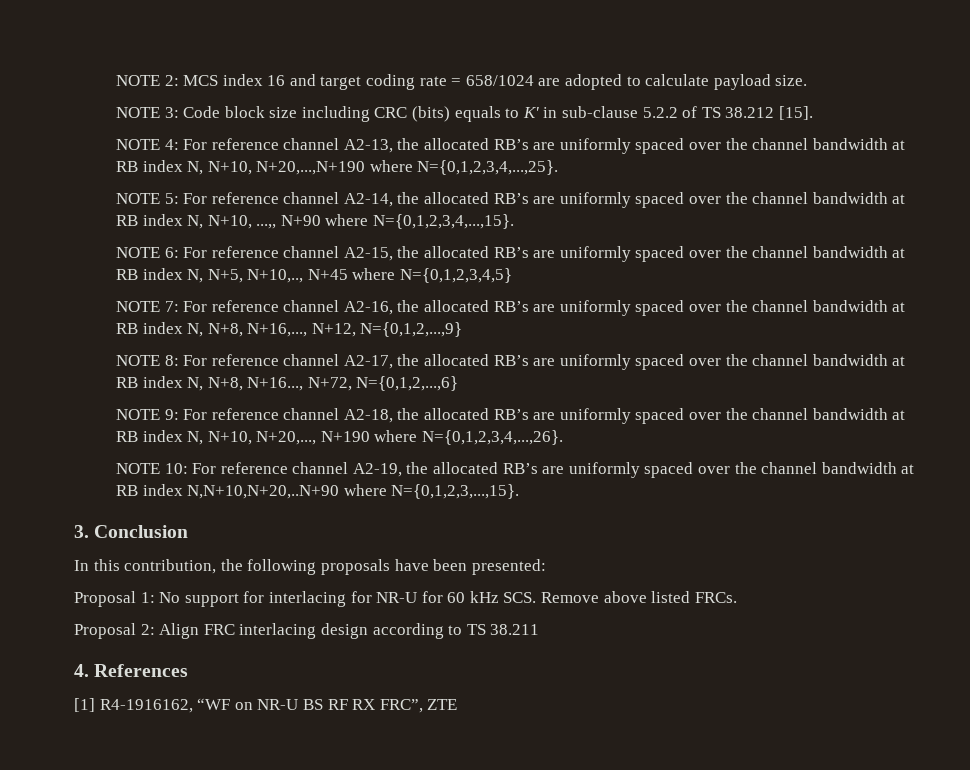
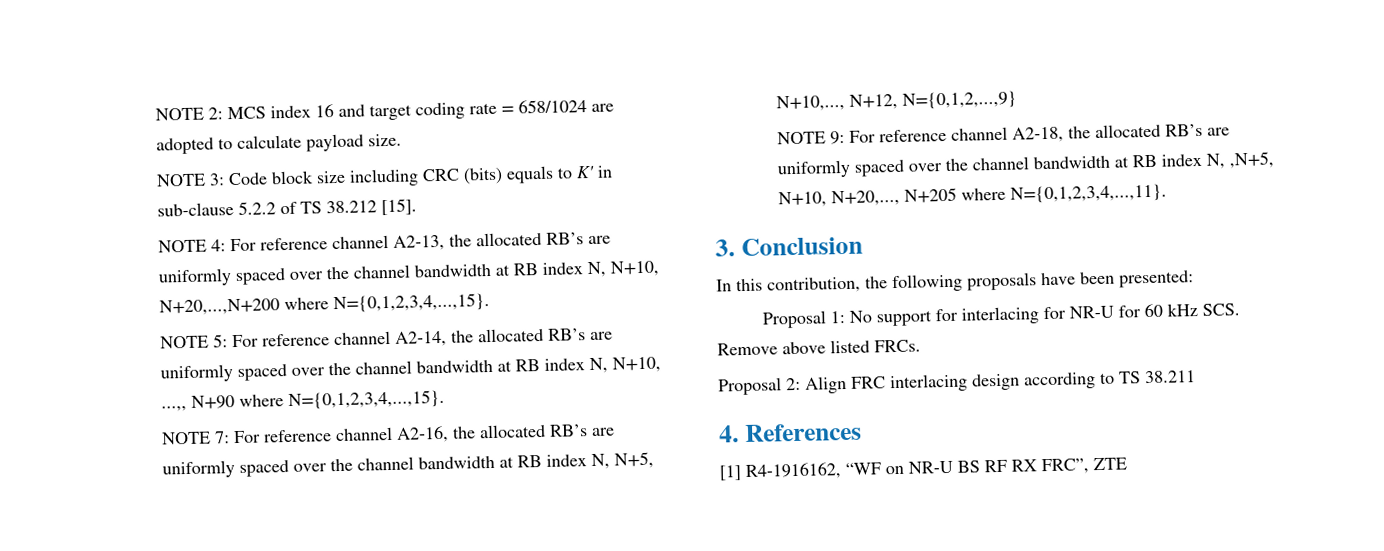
- NOTE 4: For reference channel A2-13, the allocated RB’s are uniformly spaced over the channel bandwidth at RB index N, N+10, N+20,...,N+190 where N={0,1,2,3,4,...,25}.
+ NOTE 4: For reference channel A2-13, the allocated RB’s are uniformly spaced over the channel bandwidth at RB index N, N+10, N+20,...,N+200 where N={0,1,2,3,4,...,15}.
- NOTE 6: For reference channel A2-15, the allocated RB’s are uniformly spaced over the channel bandwidth at RB index N, N+5, N+10,.., N+45 where N={0,1,2,3,4,5}
- NOTE 7: For reference channel A2-16, the allocated RB’s are uniformly spaced over the channel bandwidth at RB index N, N+8, N+16,..., N+12, N={0,1,2,...,9}
+ NOTE 7: For reference channel A2-16, the allocated RB’s are uniformly spaced over the channel bandwidth at RB index N, N+5, N+10,..., N+12, N={0,1,2,...,9}
- NOTE 8: For reference channel A2-17, the allocated RB’s are uniformly spaced over the channel bandwidth at RB index N, N+8, N+16..., N+72, N={0,1,2,...,6}
- NOTE 9: For reference channel A2-18, the allocated RB’s are uniformly spaced over the channel bandwidth at RB index N, N+10, N+20,..., N+190 where N={0,1,2,3,4,...,26}.
- NOTE 10: For reference channel A2-19, the allocated RB’s are uniformly spaced over the channel bandwidth at RB index N,N+10,N+20,..N+90 where N={0,1,2,3,...,15}.
+ NOTE 9: For reference channel A2-18, the allocated RB’s are uniformly spaced over the channel bandwidth at RB index N, ,N+5, N+10, N+20,..., N+205 where N={0,1,2,3,4,...,11}.

